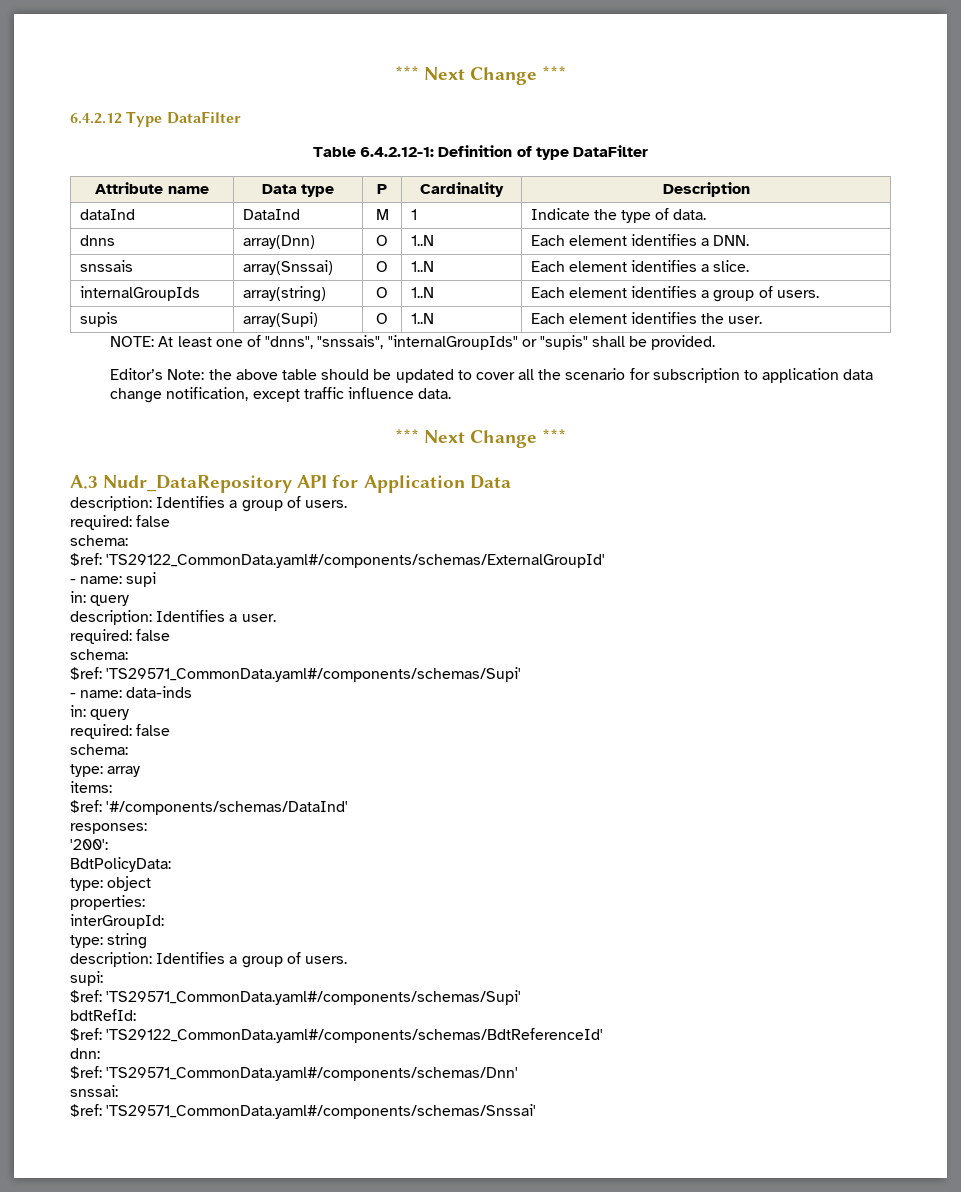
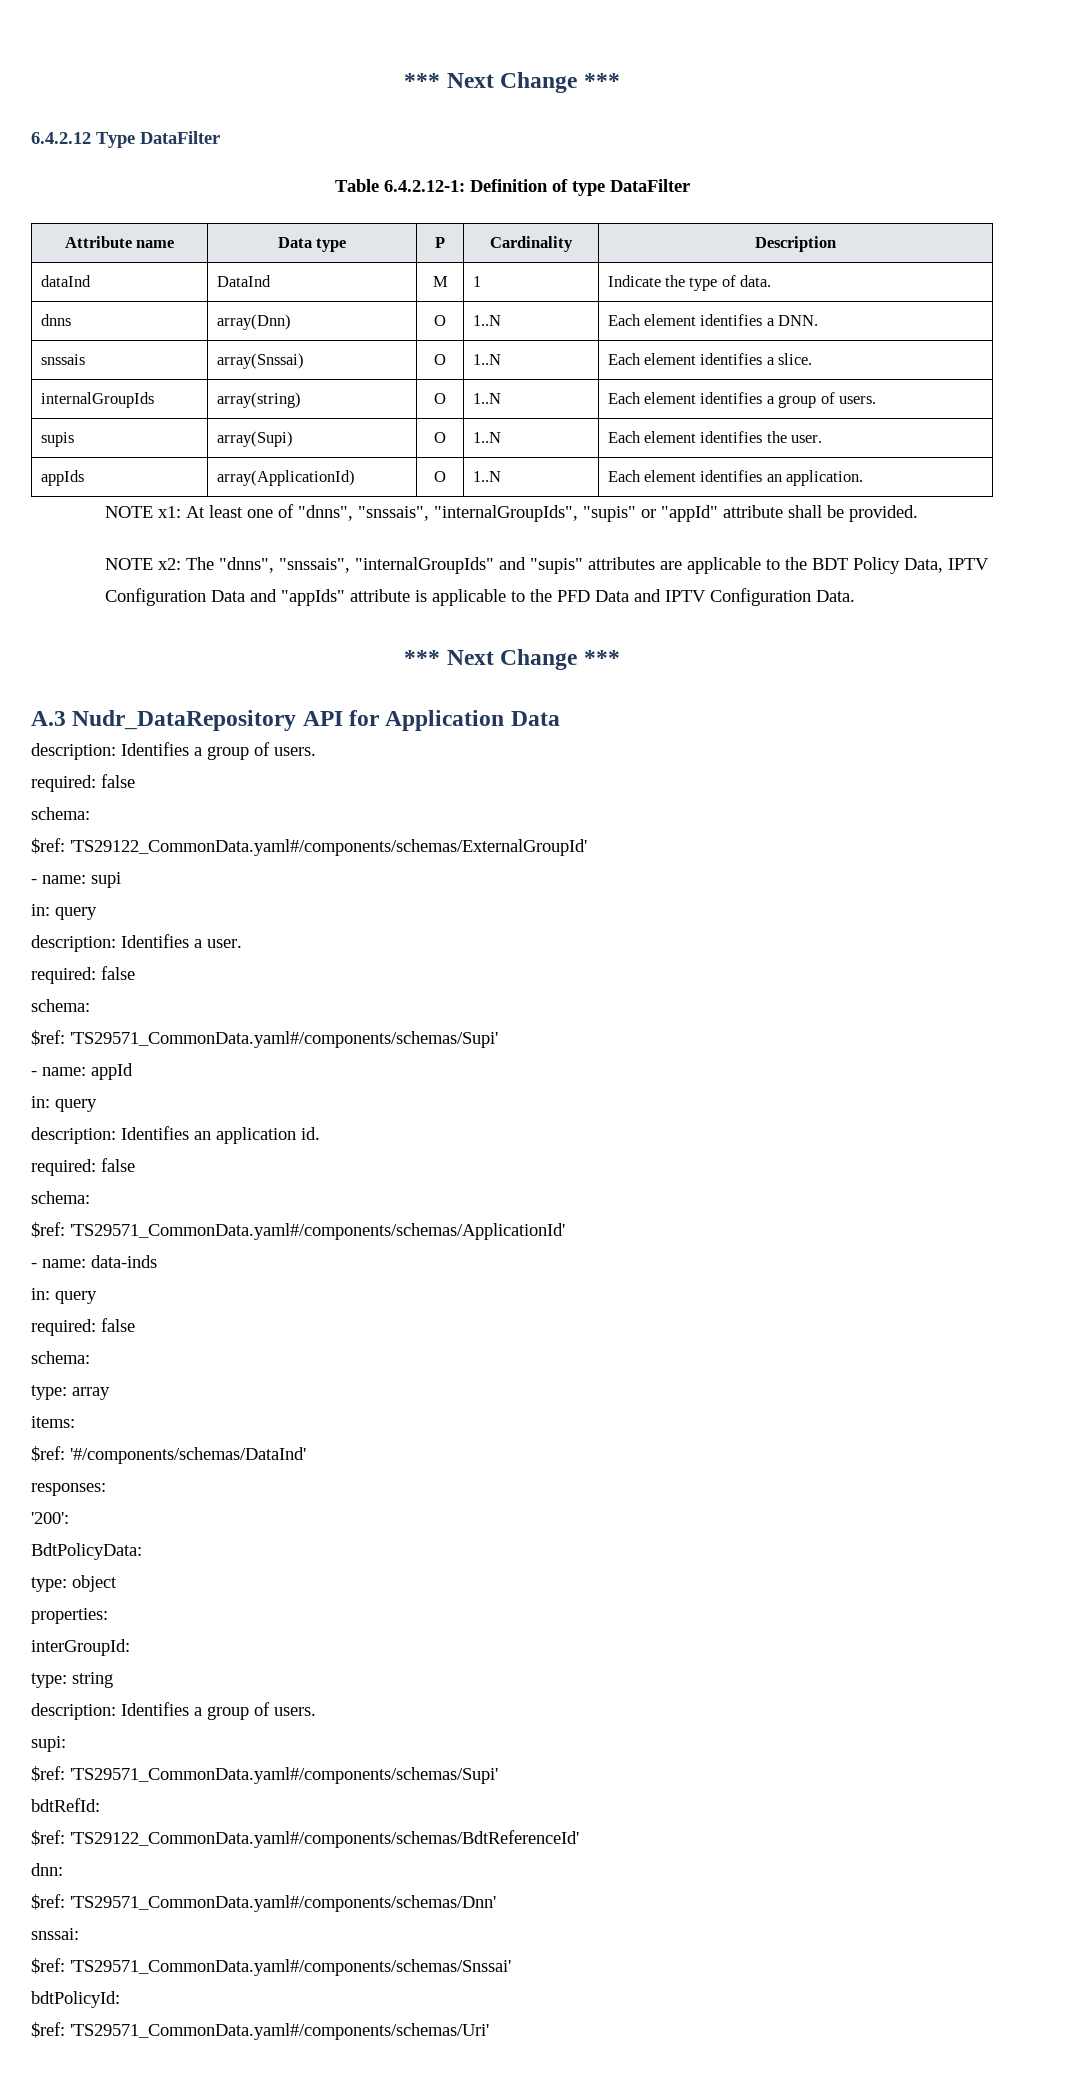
- NOTE: At least one of "dnns", "snssais", "internalGroupIds" or "supis" shall be provided.
- Editor’s Note: the above table should be updated to cover all the scenario for subscription to application data change notification, except traffic influence data.
+ appIds | array(ApplicationId) | O | 1..N | Each element identifies an application.
+ NOTE x1: At least one of "dnns", "snssais", "internalGroupIds", "supis" or "appId" attribute shall be provided.
+ NOTE x2: The "dnns", "snssais", "internalGroupIds" and "supis" attributes are applicable to the BDT Policy Data, IPTV Configuration Data and "appIds" attribute is applicable to the PFD Data and IPTV Configuration Data.
+ - name: appId
+ in: query
+ description: Identifies an application id.
+ required: false
+ schema:
+ $ref: 'TS29571_CommonData.yaml#/components/schemas/ApplicationId'
+ bdtPolicyId:
+ $ref: 'TS29571_CommonData.yaml#/components/schemas/Uri'

